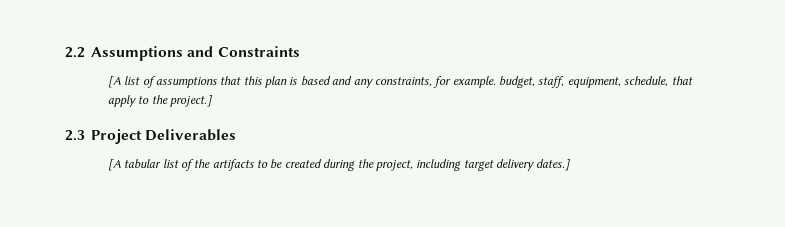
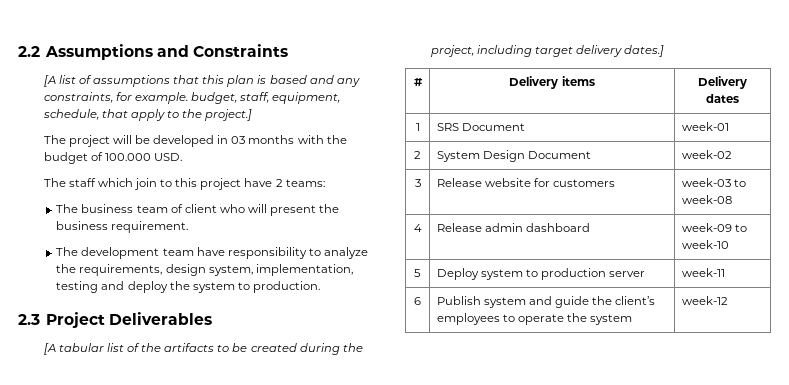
+ The project will be developed in 03 months with the budget of 100.000 USD.
+ The staff which join to this project have 2 teams:
+ The business team of client who will present the business requirement.
+ The development team have responsibility to analyze the requirements, design system, implementation, testing and deploy the system to production.
+ # | Delivery items | Delivery dates
+ 1 | SRS Document | week-01
+ 2 | System Design Document | week-02
+ 3 | Release website for customers | week-03 to week-08
+ 4 | Release admin dashboard | week-09 to week-10
+ 5 | Deploy system to production server | week-11
+ 6 | Publish system and guide the client’s employees to operate the system | week-12

